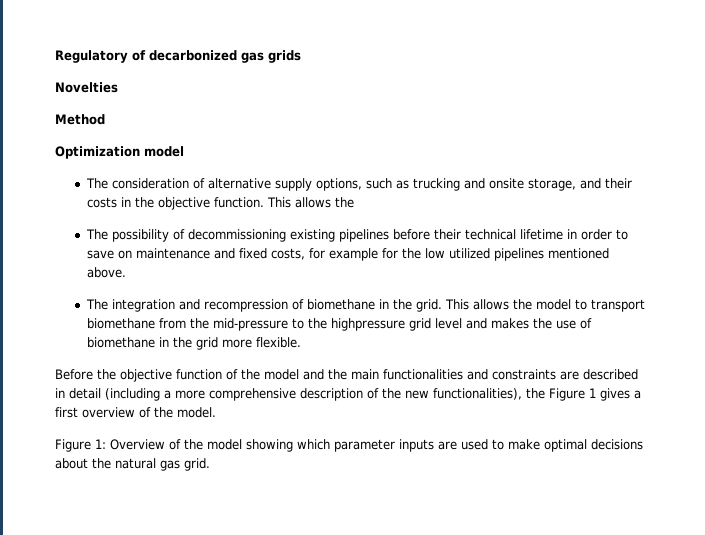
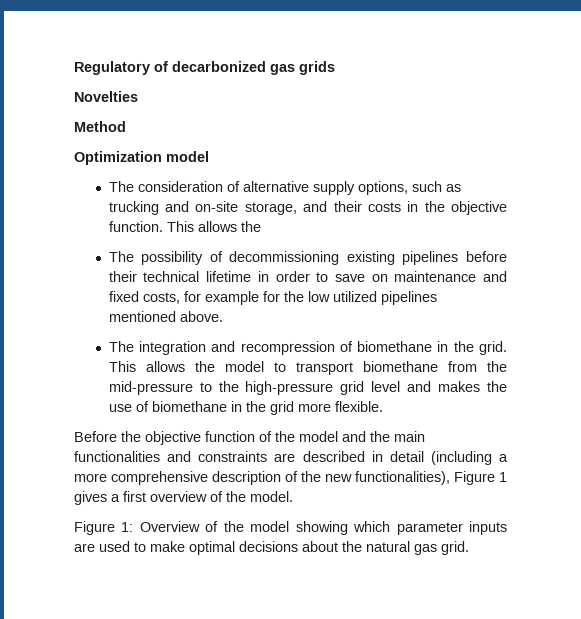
- The consideration of alternative supply options, such as trucking and onsite storage, and their costs in the objective function.
+ The consideration of alternative supply options, such as trucking and on-site storage, and their costs in the objective function.
- This allows the model to transport biomethane from the mid-pressure to the highpressure grid level and makes the use of biomethane in the grid more flexible.
+ This allows the model to transport biomethane from the mid-pressure to the high-pressure grid level and makes the use of biomethane in the grid more flexible.
- Before the objective function of the model and the main functionalities and constraints are described in detail (including a more comprehensive description of the new functionalities), the Figure 1 gives a first overview of the model.
+ Before the objective function of the model and the main functionalities and constraints are described in detail (including a more comprehensive description of the new functionalities), Figure 1 gives a first overview of the model.

